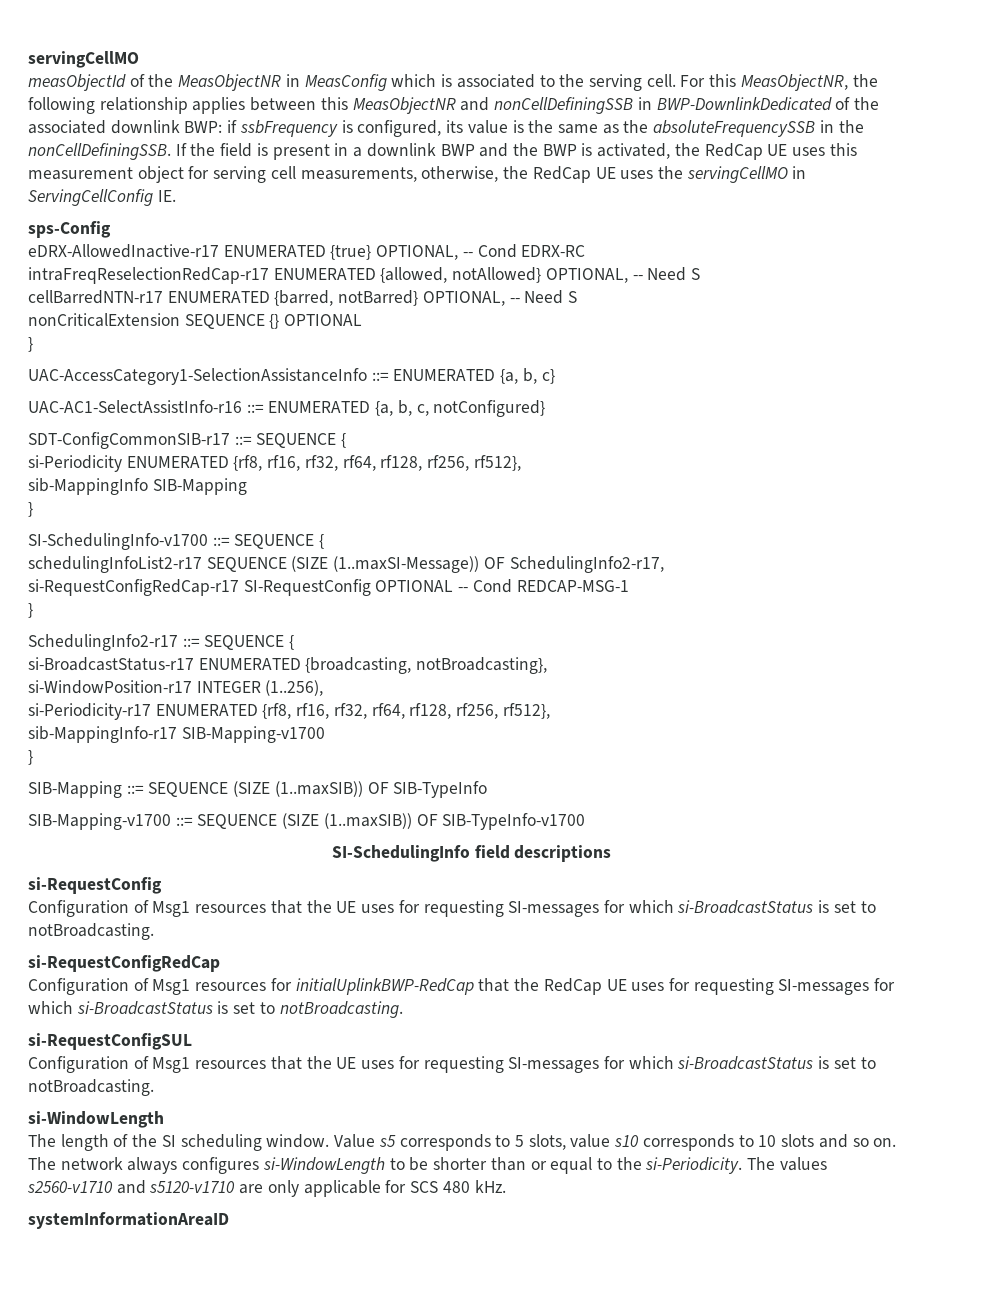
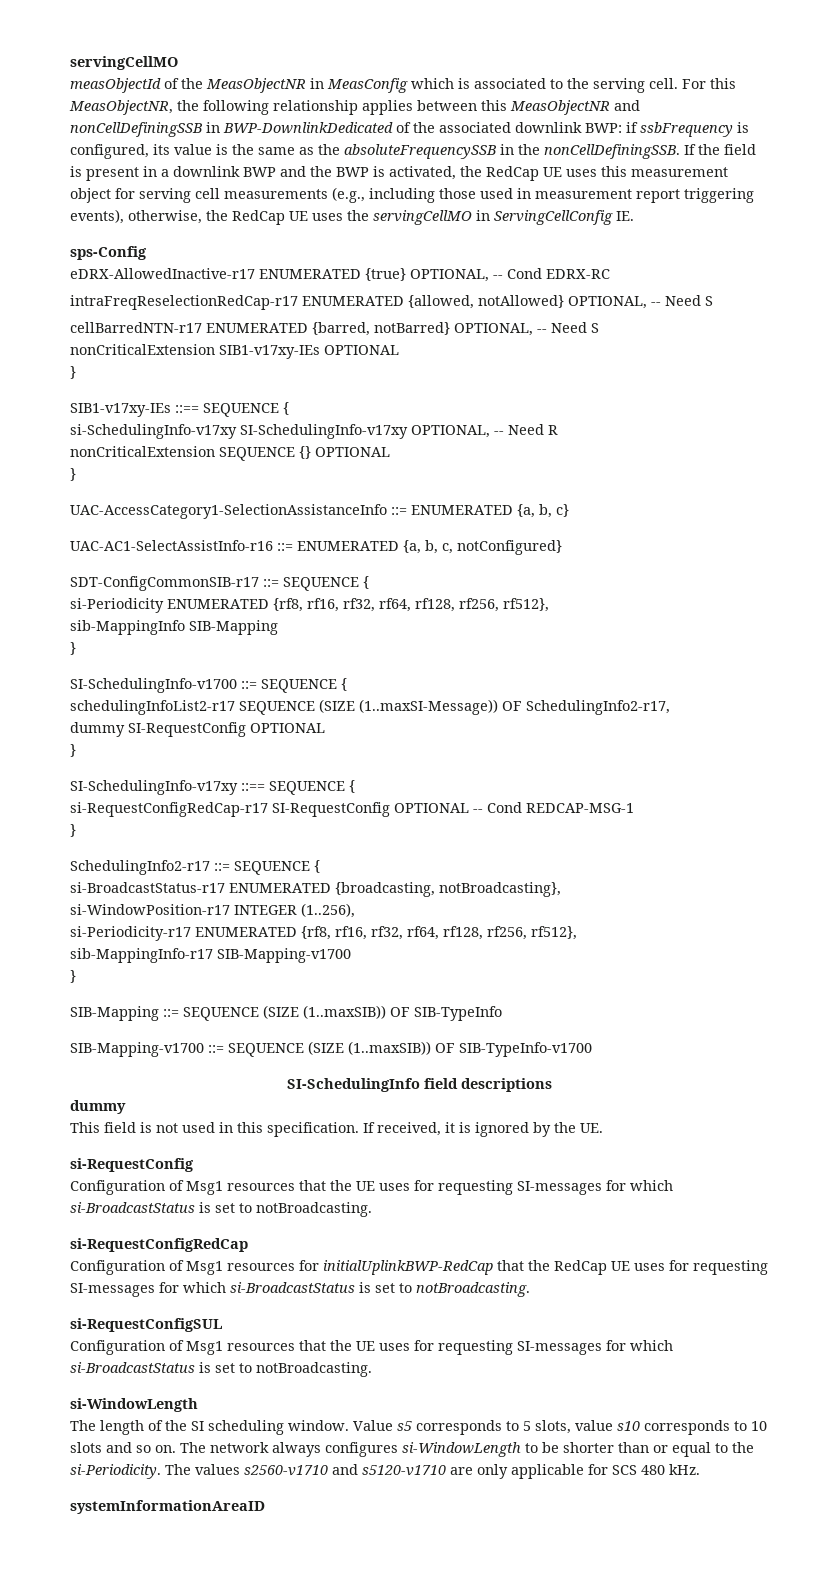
- If the field is present in a downlink BWP and the BWP is activated, the RedCap UE uses this measurement object for serving cell measurements, otherwise, the RedCap UE uses the servingCellMO in ServingCellConfig IE.
+ If the field is present in a downlink BWP and the BWP is activated, the RedCap UE uses this measurement object for serving cell measurements (e.g., including those used in measurement report triggering events), otherwise, the RedCap UE uses the servingCellMO in ServingCellConfig IE.
+ nonCriticalExtension SIB1-v17xy-IEs OPTIONAL
+ }
+ SIB1-v17xy-IEs ::== SEQUENCE {
+ si-SchedulingInfo-v17xy SI-SchedulingInfo-v17xy OPTIONAL, -- Need R
+ dummy SI-RequestConfig OPTIONAL
+ }
+ SI-SchedulingInfo-v17xy ::== SEQUENCE {
  SI-SchedulingInfo field descriptions
+ dummy
+ This field is not used in this specification. If received, it is ignored by the UE.

